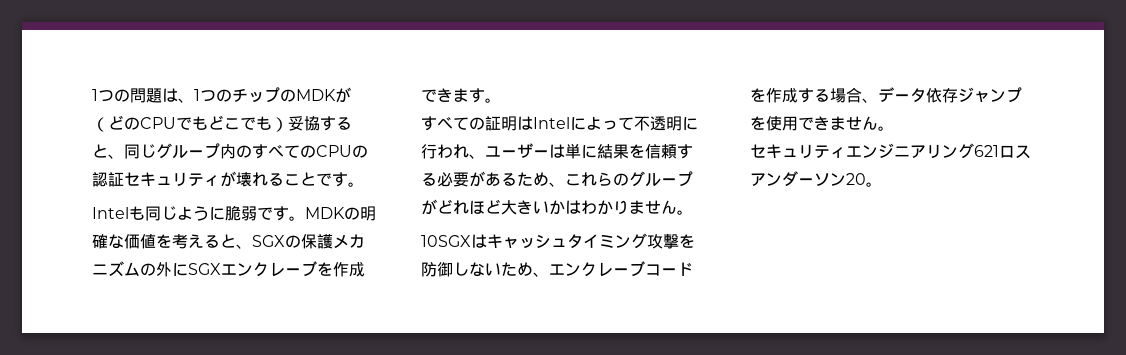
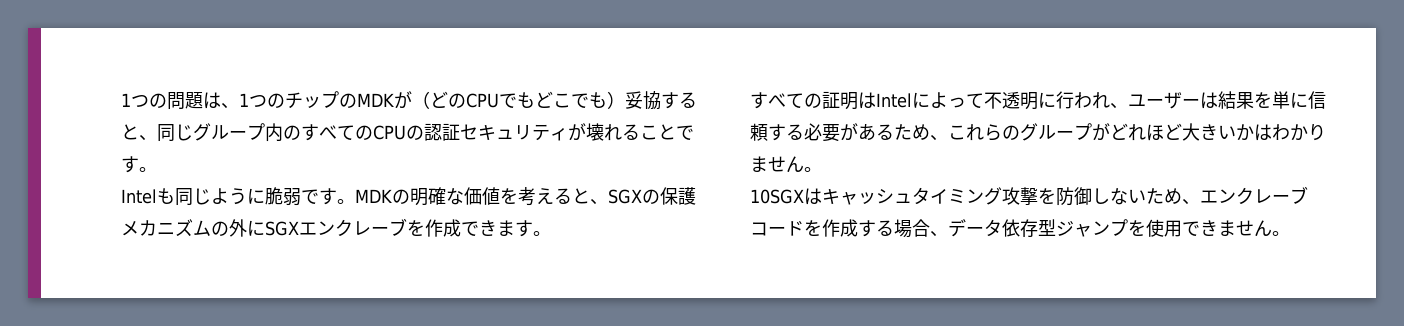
- すべての証明はIntelによって不透明に行われ、ユーザーは単に結果を信頼する必要があるため、これらのグループがどれほど大きいかはわかりません。
+ すべての証明はIntelによって不透明に行われ、ユーザーは結果を単に信頼する必要があるため、これらのグループがどれほど大きいかはわかりません。
- 10SGXはキャッシュタイミング攻撃を防御しないため、エンクレーブコードを作成する場合、データ依存ジャンプを使用できません。
+ 10SGXはキャッシュタイミング攻撃を防御しないため、エンクレーブコードを作成する場合、データ依存型ジャンプを使用できません。
- セキュリティエンジニアリング621ロスアンダーソン20。

